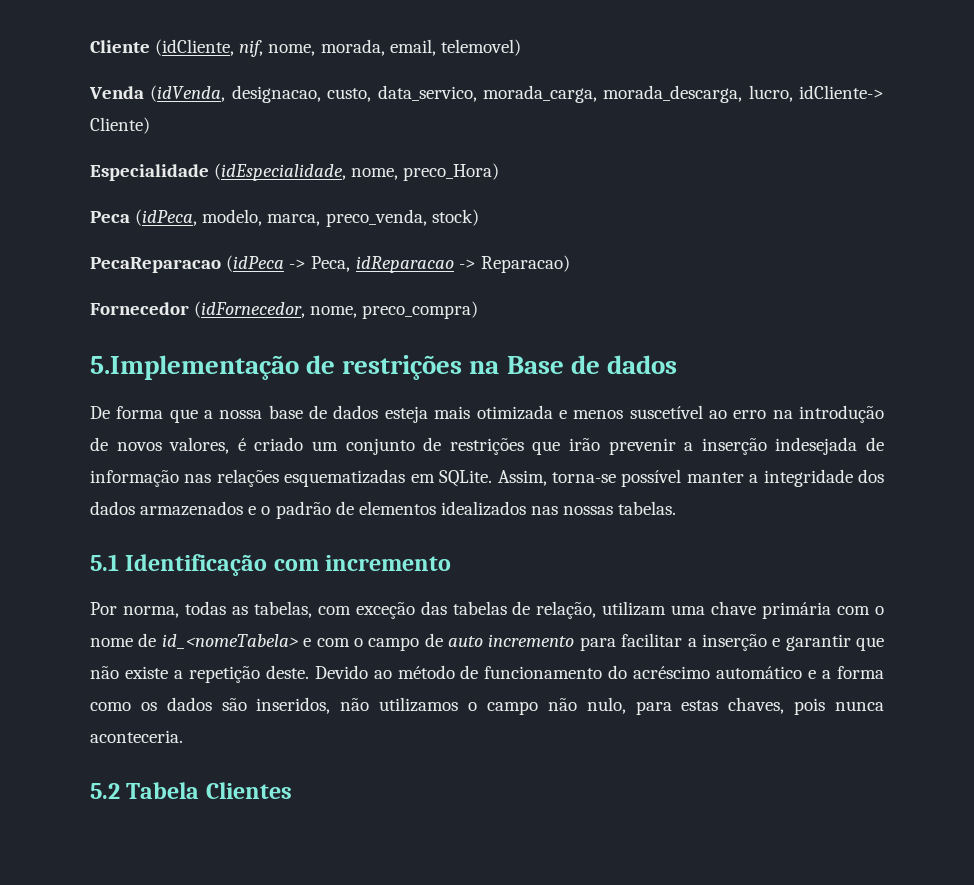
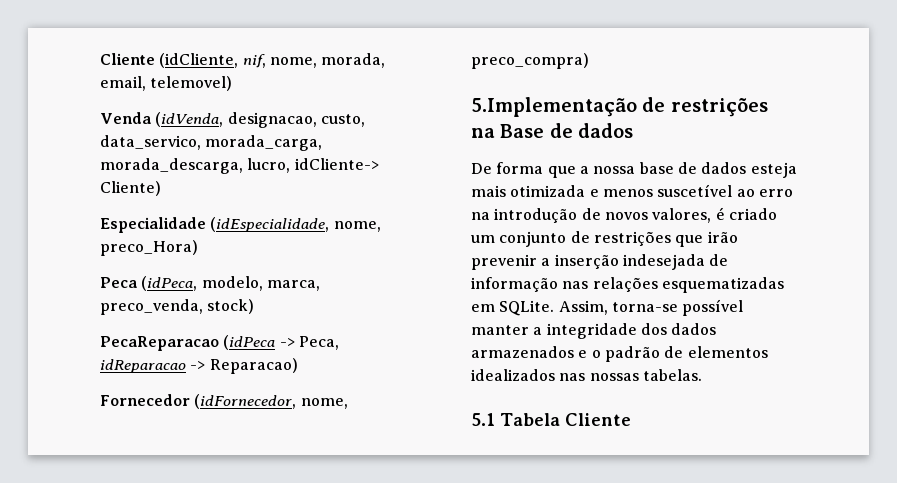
- 5.1 Identificação com incremento
- Por norma, todas as tabelas, com exceção das tabelas de relação, utilizam uma chave primária com o nome de id_<nomeTabela> e com o campo de auto incremento para facilitar a inserção e garantir que não existe a repetição deste. Devido ao método de funcionamento do acréscimo automático e a forma como os dados são inseridos, não utilizamos o campo não nulo, para estas chaves, pois nunca aconteceria.
- 5.2 Tabela Clientes
+ 5.1 Tabela Cliente

